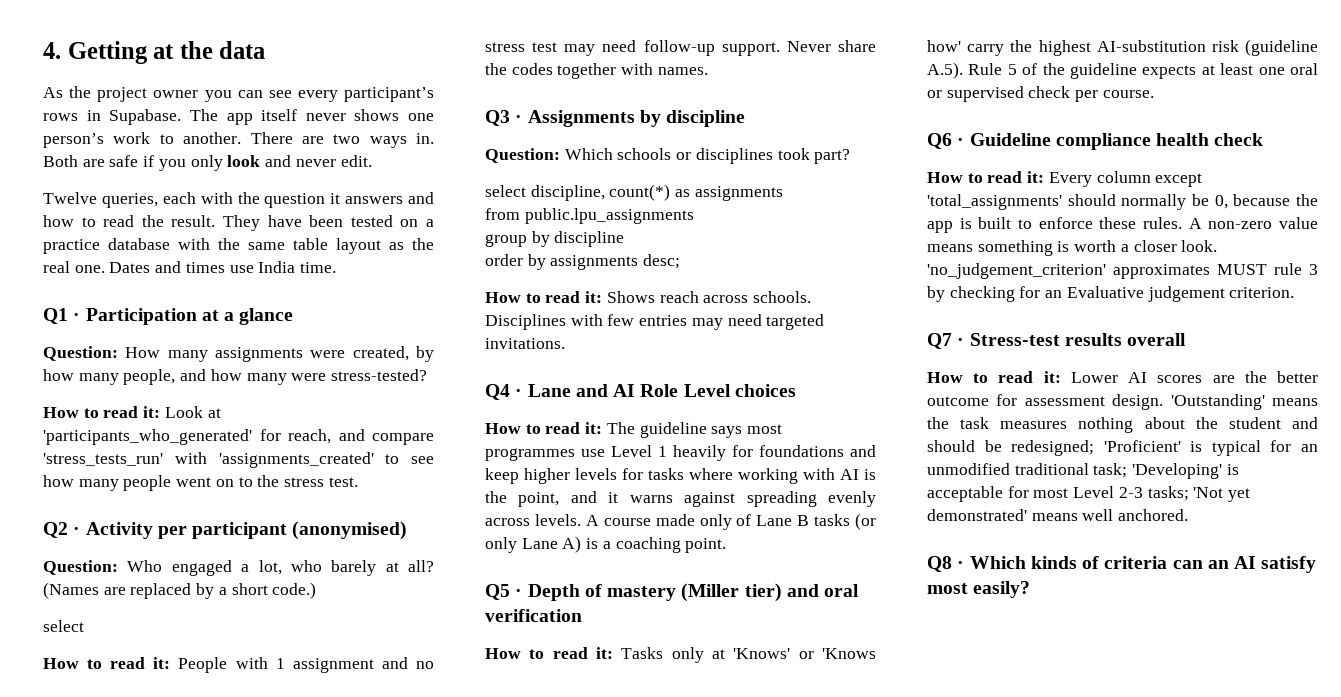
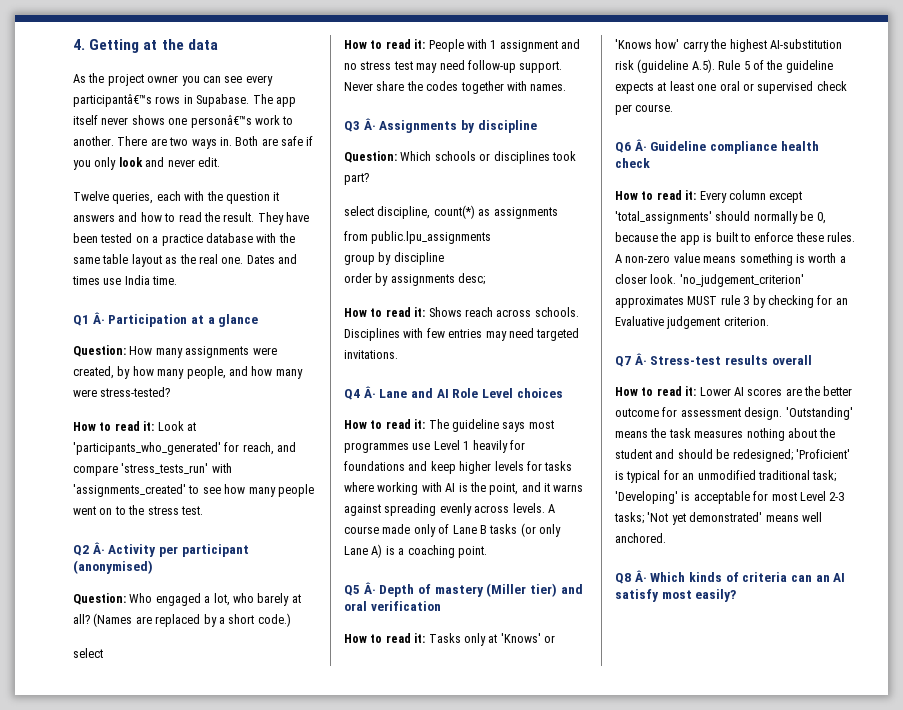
- As the project owner you can see every participant’s rows in Supabase.
+ As the project owner you can see every participantâ€™s rows in Supabase.
- The app itself never shows one person’s work to another.
+ The app itself never shows one personâ€™s work to another.
- Q1 · Participation at a glance
+ Q1 Â· Participation at a glance
- Q2 · Activity per participant (anonymised)
+ Q2 Â· Activity per participant (anonymised)
- Q3 · Assignments by discipline
+ Q3 Â· Assignments by discipline
- Q4 · Lane and AI Role Level choices
+ Q4 Â· Lane and AI Role Level choices
- Q5 · Depth of mastery (Miller tier) and oral verification
+ Q5 Â· Depth of mastery (Miller tier) and oral verification
- Q6 · Guideline compliance health check
+ Q6 Â· Guideline compliance health check
- Q7 · Stress-test results overall
+ Q7 Â· Stress-test results overall
- Q8 · Which kinds of criteria can an AI satisfy most easily?
+ Q8 Â· Which kinds of criteria can an AI satisfy most easily?

